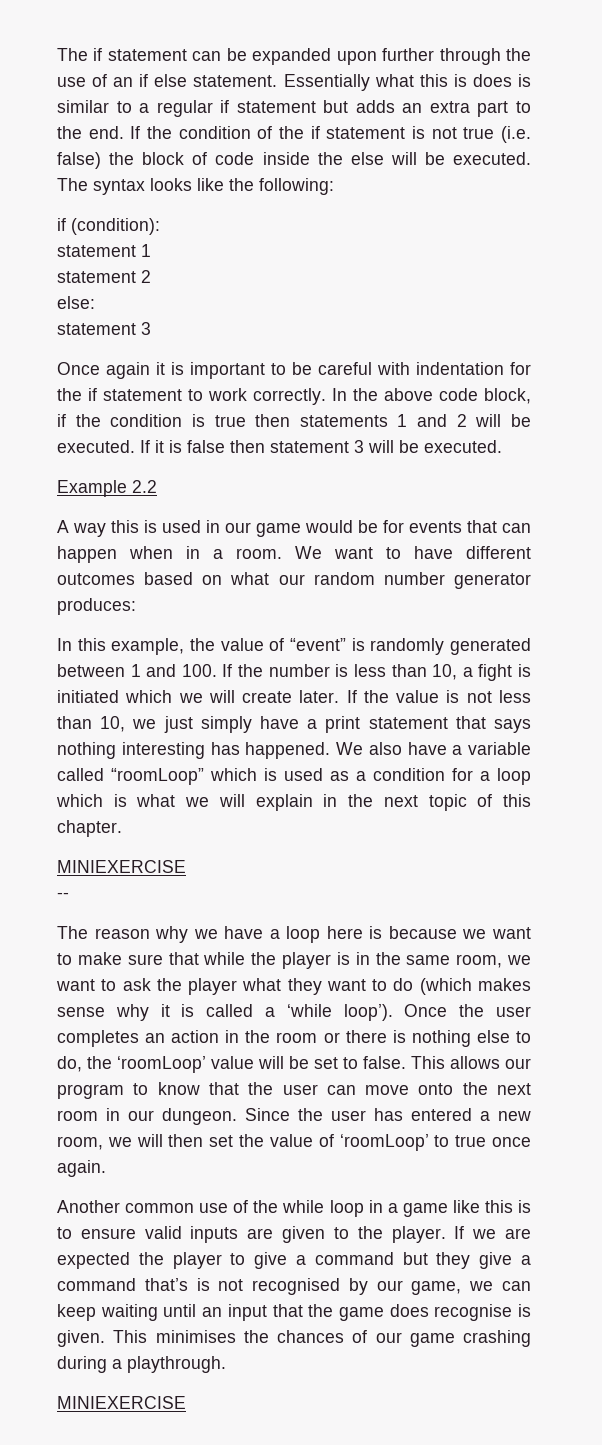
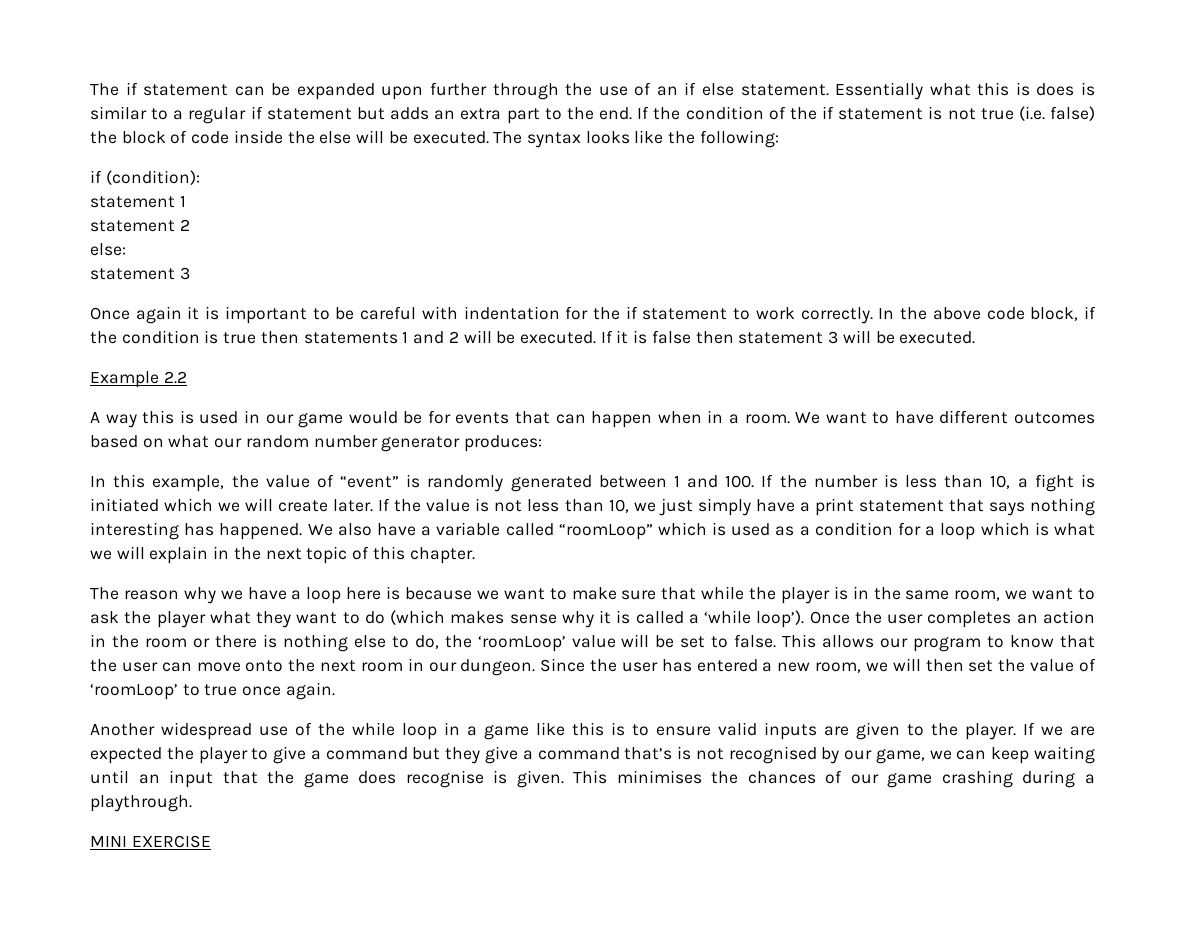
  We also have a variable called “roomLoop” which is used as a condition for a loop which is what we will explain in the next topic of this chapter.
- MINIEXERCISE
- --
- Another common use of the while loop in a game like this is to ensure valid inputs are given to the player.
+ Another widespread use of the while loop in a game like this is to ensure valid inputs are given to the player.
  This minimises the chances of our game crashing during a playthrough.
- MINIEXERCISE
+ MINI EXERCISE

